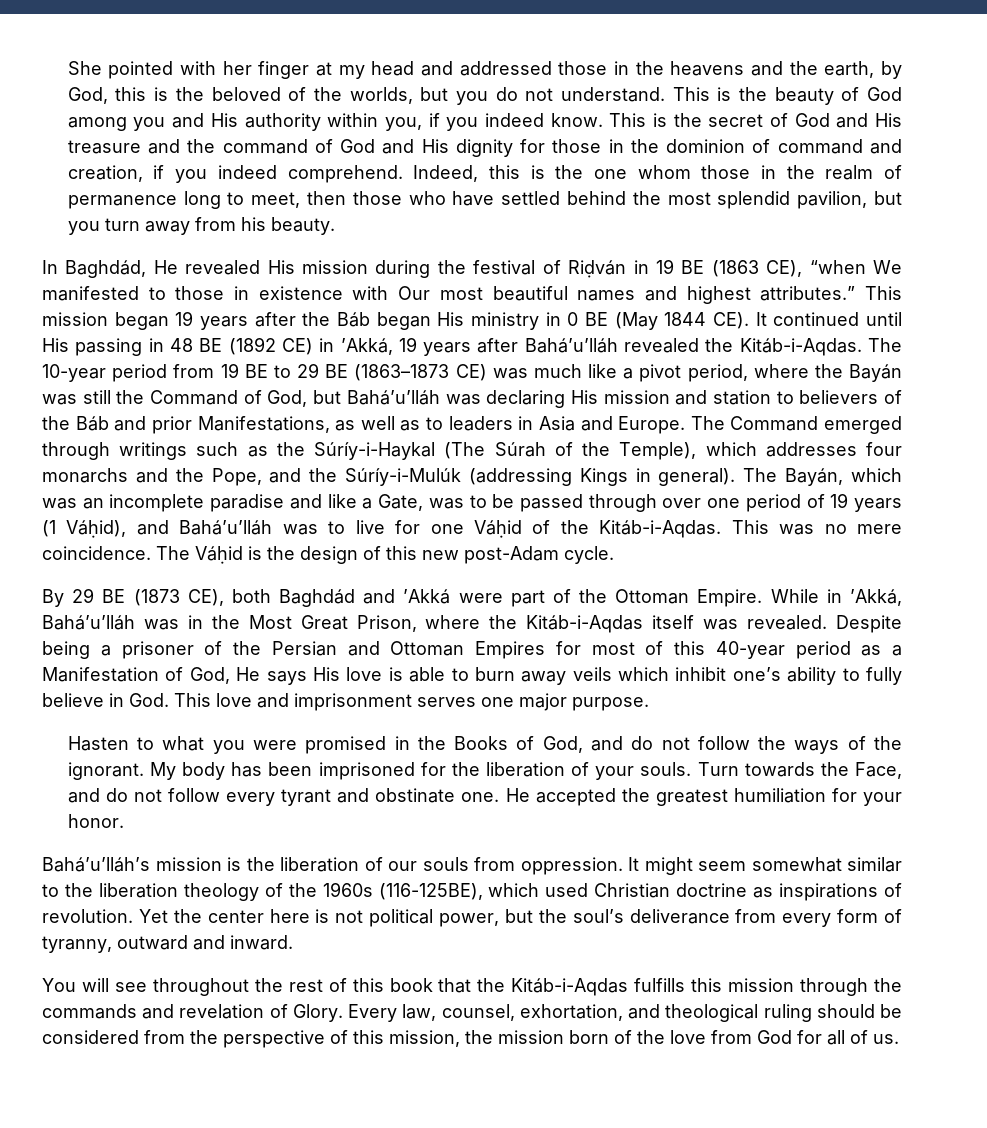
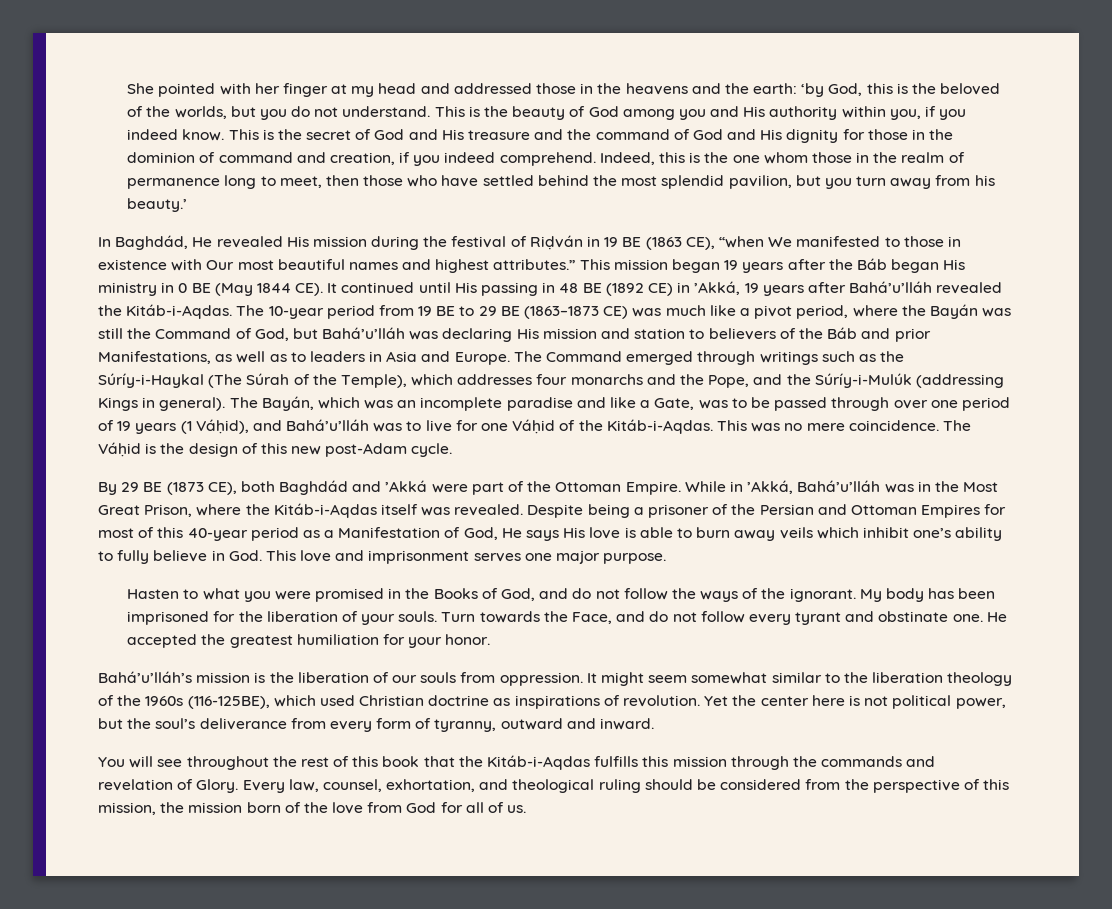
- She pointed with her finger at my head and addressed those in the heavens and the earth, by God, this is the beloved of the worlds, but you do not understand.
+ She pointed with her finger at my head and addressed those in the heavens and the earth: ‘by God, this is the beloved of the worlds, but you do not understand.
- Indeed, this is the one whom those in the realm of permanence long to meet, then those who have settled behind the most splendid pavilion, but you turn away from his beauty.
+ Indeed, this is the one whom those in the realm of permanence long to meet, then those who have settled behind the most splendid pavilion, but you turn away from his beauty.’

